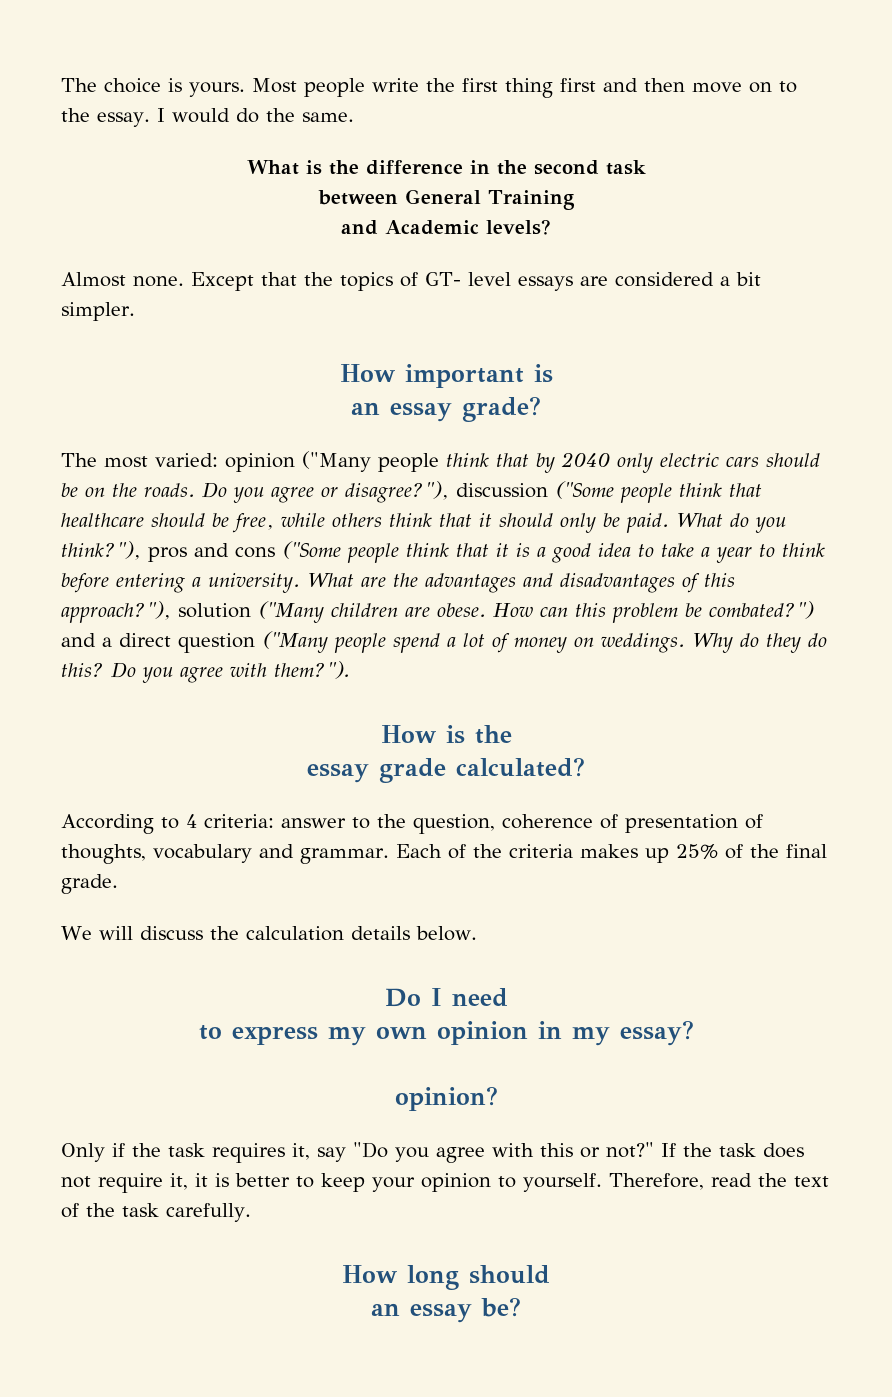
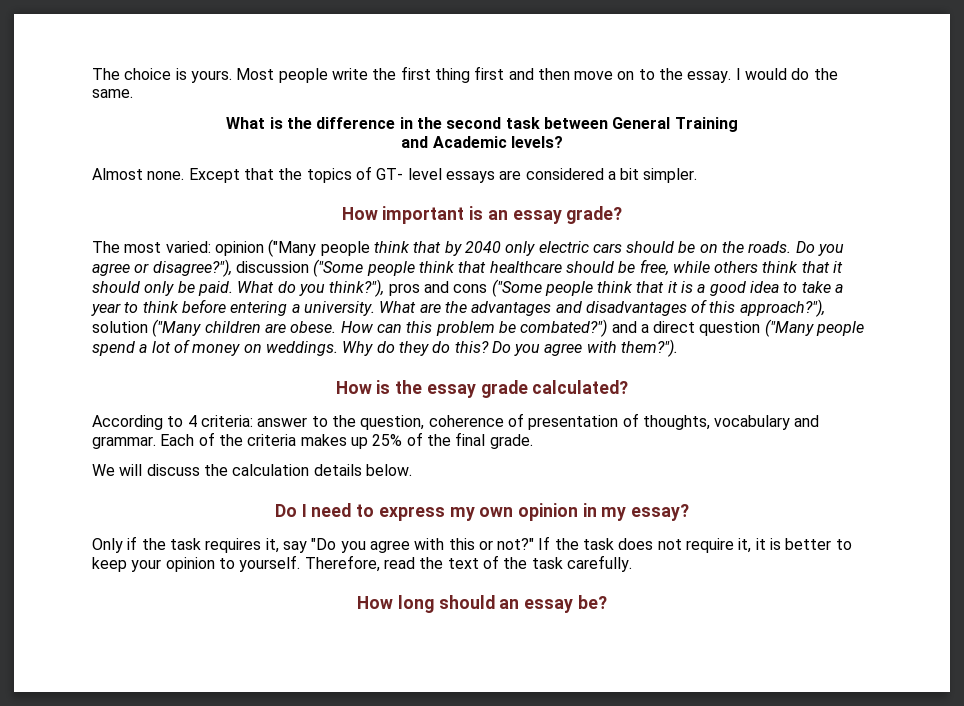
- What is the difference in the second task
- between General Training
+ What is the difference in the second task between General Training
- How important is
- an essay grade?
+ How important is an essay grade?
- How is the
- essay grade calculated?
+ How is the essay grade calculated?
- Do I need
- to express my own opinion in my essay?
+ Do I need to express my own opinion in my essay?
- opinion?
- How long should
- an essay be?
+ How long should an essay be?

